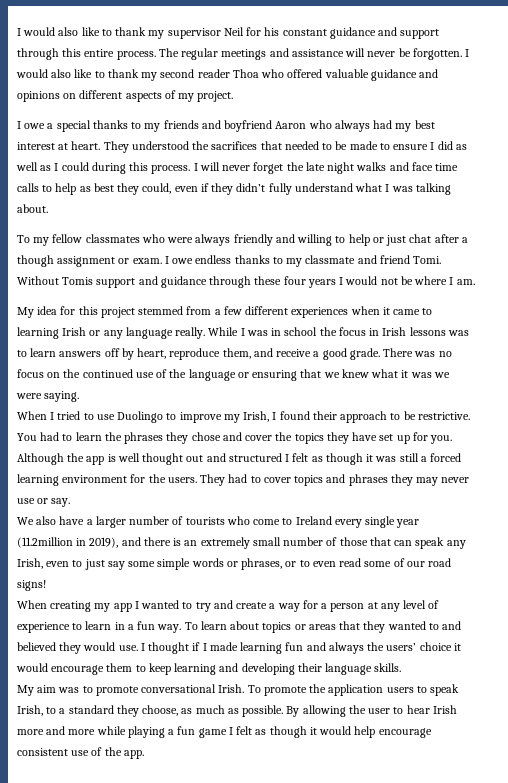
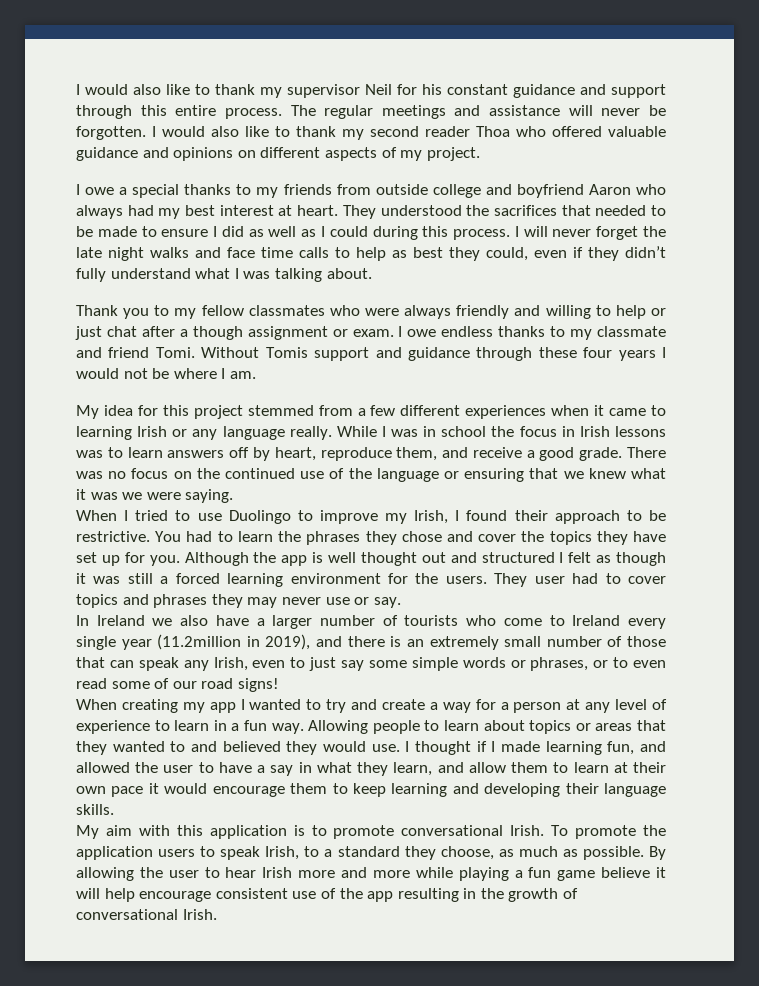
- I owe a special thanks to my friends and boyfriend Aaron who always had my best interest at heart.
+ I owe a special thanks to my friends from outside college and boyfriend Aaron who always had my best interest at heart.
- To my fellow classmates who were always friendly and willing to help or just chat after a though assignment or exam.
+ Thank you to my fellow classmates who were always friendly and willing to help or just chat after a though assignment or exam.
- They had to cover topics and phrases they may never use or say.
+ They user had to cover topics and phrases they may never use or say.
- We also have a larger number of tourists who come to Ireland every single year (11.2million in 2019), and there is an extremely small number of those that can speak any Irish, even to just say some simple words or phrases, or to even read some of our road signs!
+ In Ireland we also have a larger number of tourists who come to Ireland every single year (11.2million in 2019), and there is an extremely small number of those that can speak any Irish, even to just say some simple words or phrases, or to even read some of our road signs!
- To learn about topics or areas that they wanted to and believed they would use.
+ Allowing people to learn about topics or areas that they wanted to and believed they would use.
- I thought if I made learning fun and always the users’ choice it would encourage them to keep learning and developing their language skills.
+ I thought if I made learning fun, and allowed the user to have a say in what they learn, and allow them to learn at their own pace it would encourage them to keep learning and developing their language skills.
- My aim was to promote conversational Irish.
+ My aim with this application is to promote conversational Irish.
- By allowing the user to hear Irish more and more while playing a fun game I felt as though it would help encourage consistent use of the app.
+ By allowing the user to hear Irish more and more while playing a fun game believe it will help encourage consistent use of the app resulting in the growth of conversational Irish.

